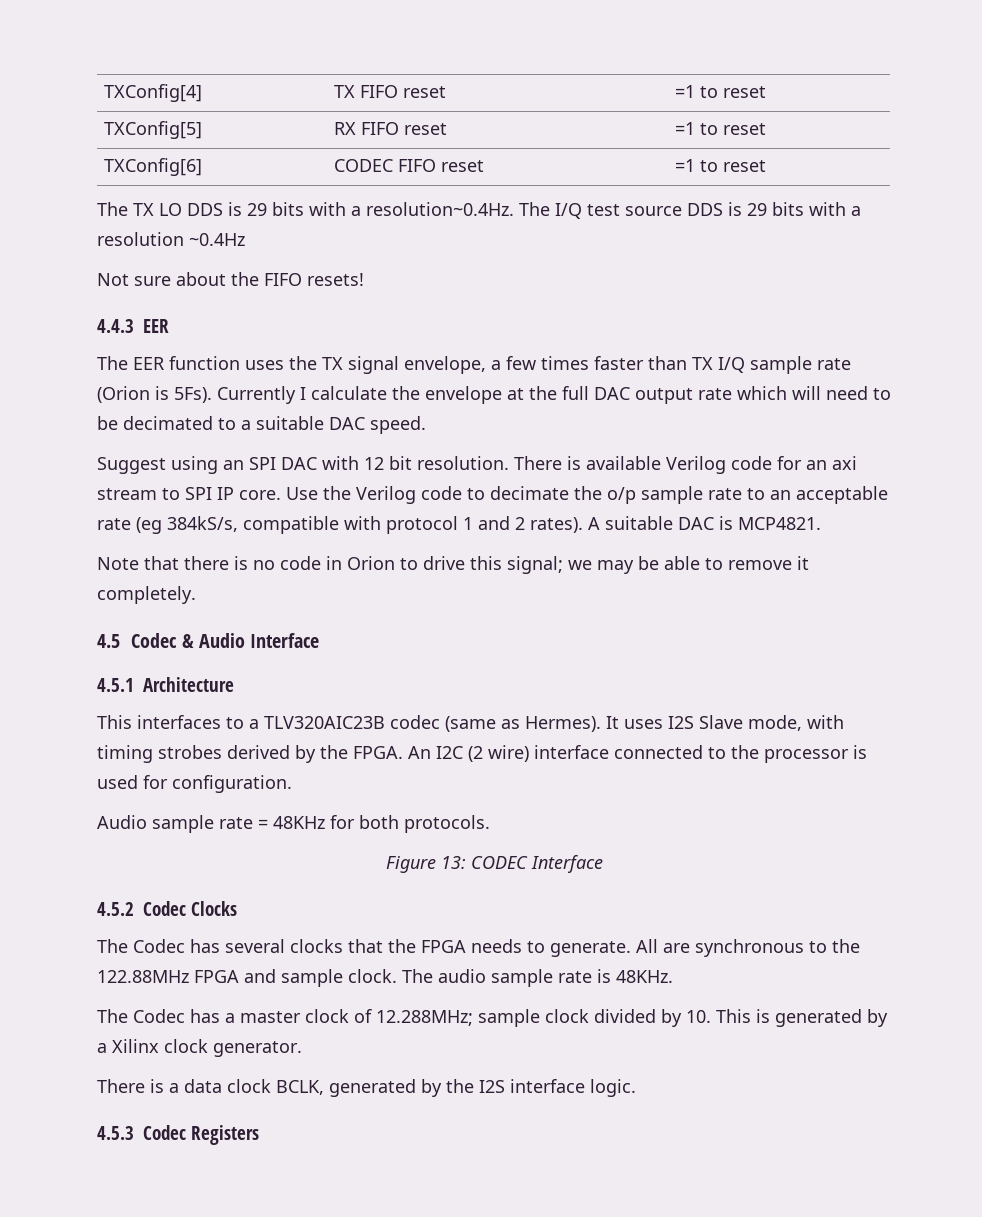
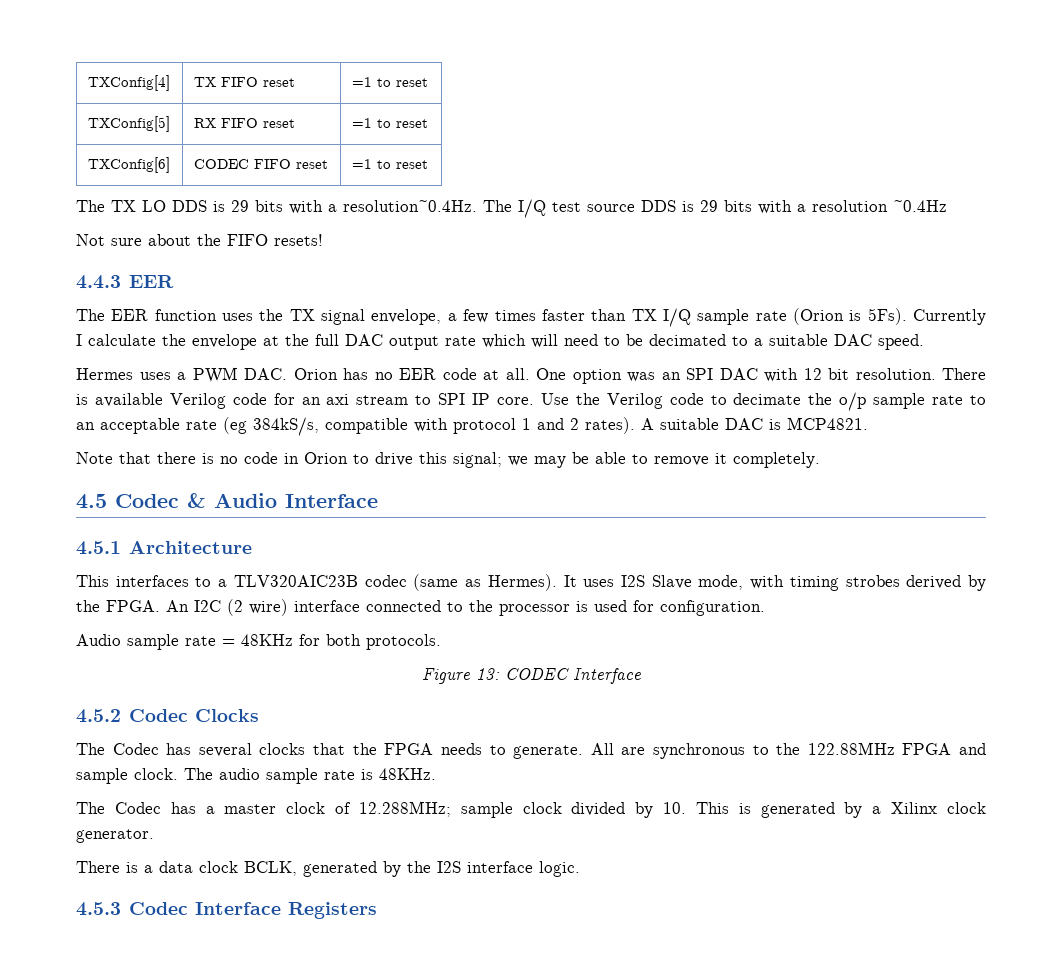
- Suggest using an SPI DAC with 12 bit resolution.
+ Hermes uses a PWM DAC. Orion has no EER code at all. One option was an SPI DAC with 12 bit resolution.
- 4.5.3 Codec Registers
+ 4.5.3 Codec Interface Registers

